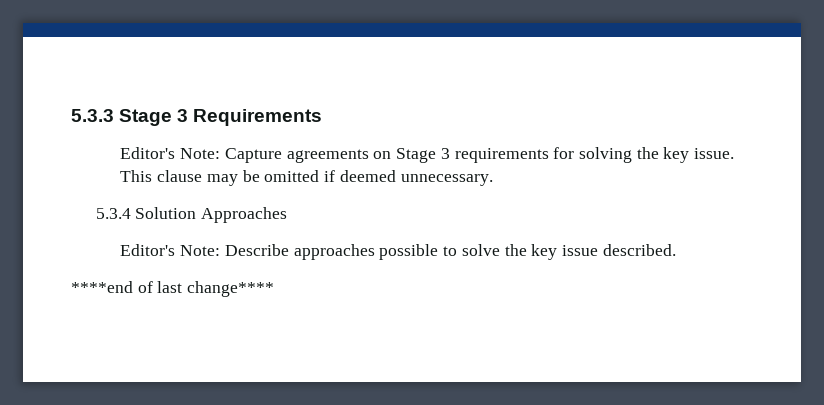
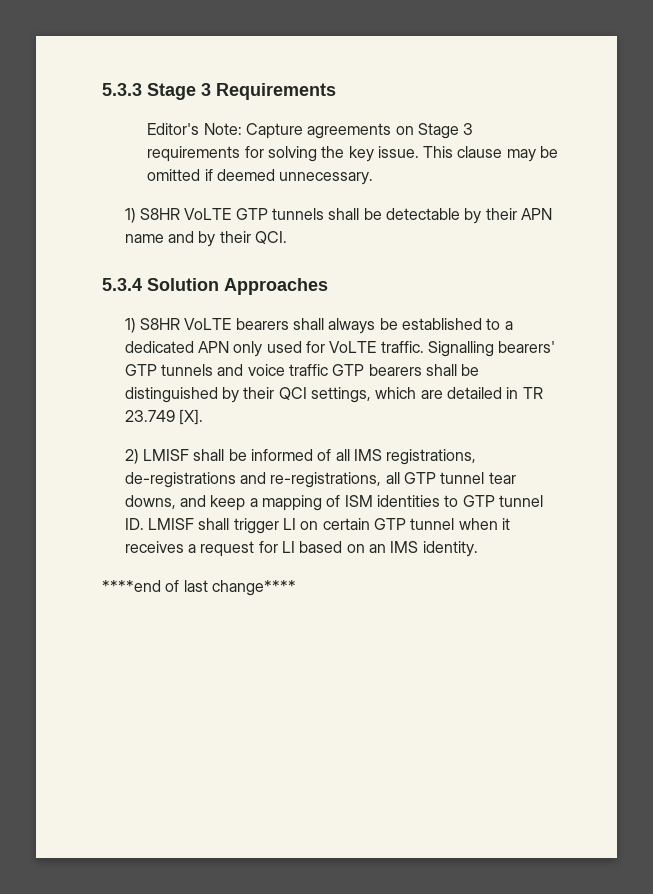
+ 1) S8HR VoLTE GTP tunnels shall be detectable by their APN name and by their QCI.
  5.3.4 Solution Approaches
- Editor's Note: Describe approaches possible to solve the key issue described.
+ 1) S8HR VoLTE bearers shall always be established to a dedicated APN only used for VoLTE traffic. Signalling bearers' GTP tunnels and voice traffic GTP bearers shall be distinguished by their QCI settings, which are detailed in TR 23.749 [X].
+ 2) LMISF shall be informed of all IMS registrations, de-registrations and re-registrations, all GTP tunnel tear downs, and keep a mapping of ISM identities to GTP tunnel ID. LMISF shall trigger LI on certain GTP tunnel when it receives a request for LI based on an IMS identity.

